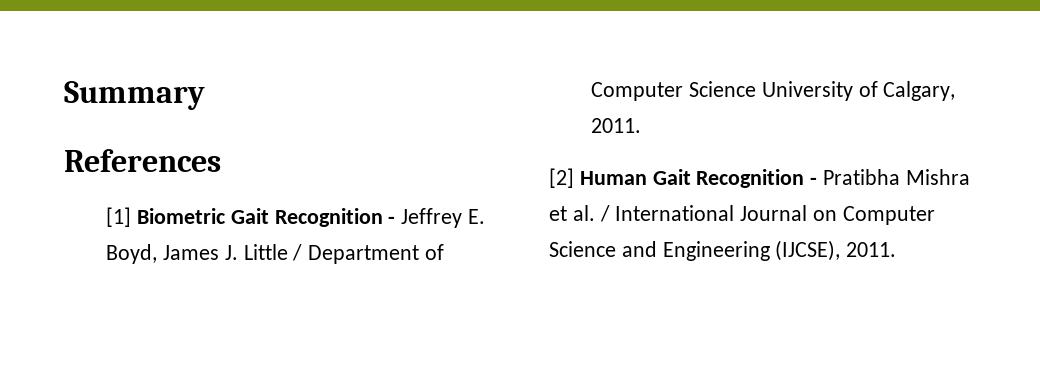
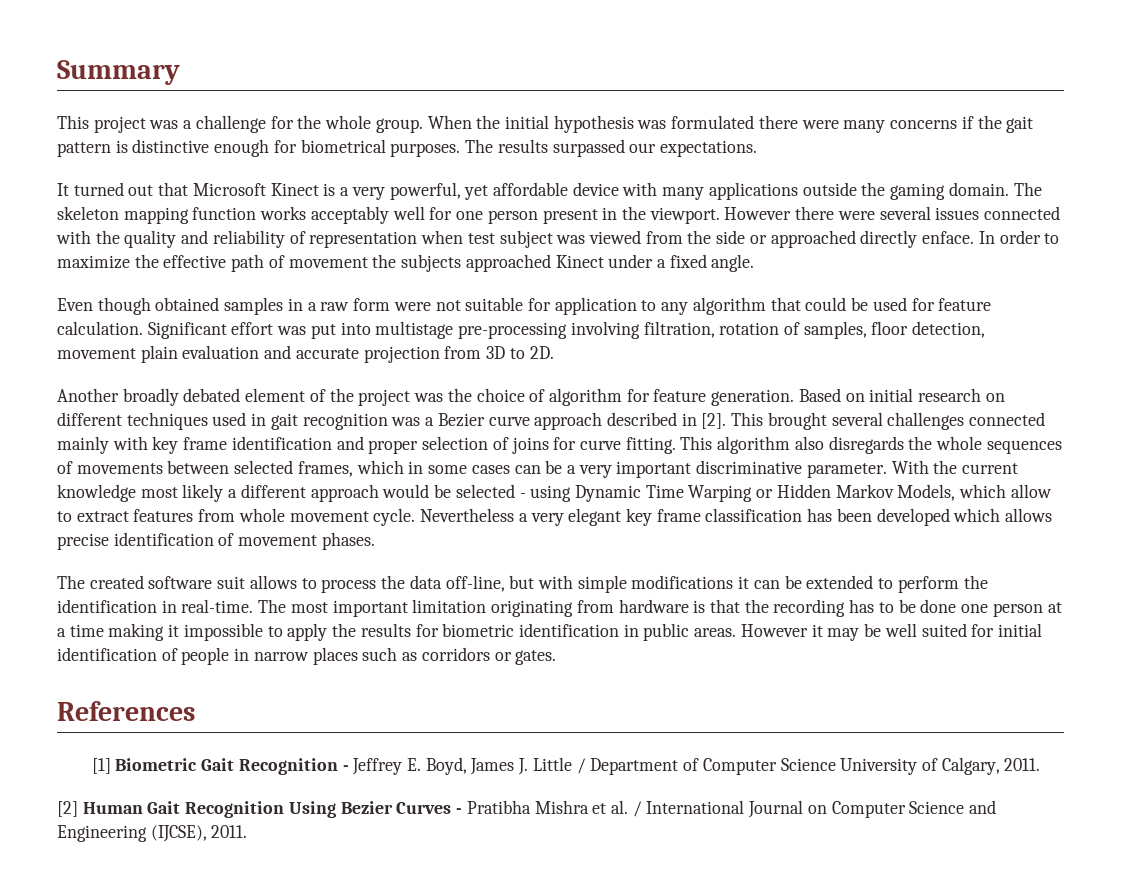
+ This project was a challenge for the whole group. When the initial hypothesis was formulated there were many concerns if the gait pattern is distinctive enough for biometrical purposes. The results surpassed our expectations.
+ It turned out that Microsoft Kinect is a very powerful, yet affordable device with many applications outside the gaming domain. The skeleton mapping function works acceptably well for one person present in the viewport. However there were several issues connected with the quality and reliability of representation when test subject was viewed from the side or approached directly enface. In order to maximize the effective path of movement the subjects approached Kinect under a fixed angle.
+ Even though obtained samples in a raw form were not suitable for application to any algorithm that could be used for feature calculation. Significant effort was put into multistage pre-processing involving filtration, rotation of samples, floor detection, movement plain evaluation and accurate projection from 3D to 2D.
+ Another broadly debated element of the project was the choice of algorithm for feature generation. Based on initial research on different techniques used in gait recognition was a Bezier curve approach described in [2]. This brought several challenges connected mainly with key frame identification and proper selection of joins for curve fitting. This algorithm also disregards the whole sequences of movements between selected frames, which in some cases can be a very important discriminative parameter. With the current knowledge most likely a different approach would be selected - using Dynamic Time Warping or Hidden Markov Models, which allow to extract features from whole movement cycle. Nevertheless a very elegant key frame classification has been developed which allows precise identification of movement phases.
+ The created software suit allows to process the data off-line, but with simple modifications it can be extended to perform the identification in real-time. The most important limitation originating from hardware is that the recording has to be done one person at a time making it impossible to apply the results for biometric identification in public areas. However it may be well suited for initial identification of people in narrow places such as corridors or gates.
- [2] Human Gait Recognition - Pratibha Mishra et al. / International Journal on Computer Science and Engineering (IJCSE), 2011.
+ [2] Human Gait Recognition Using Bezier Curves - Pratibha Mishra et al. / International Journal on Computer Science and Engineering (IJCSE), 2011.

